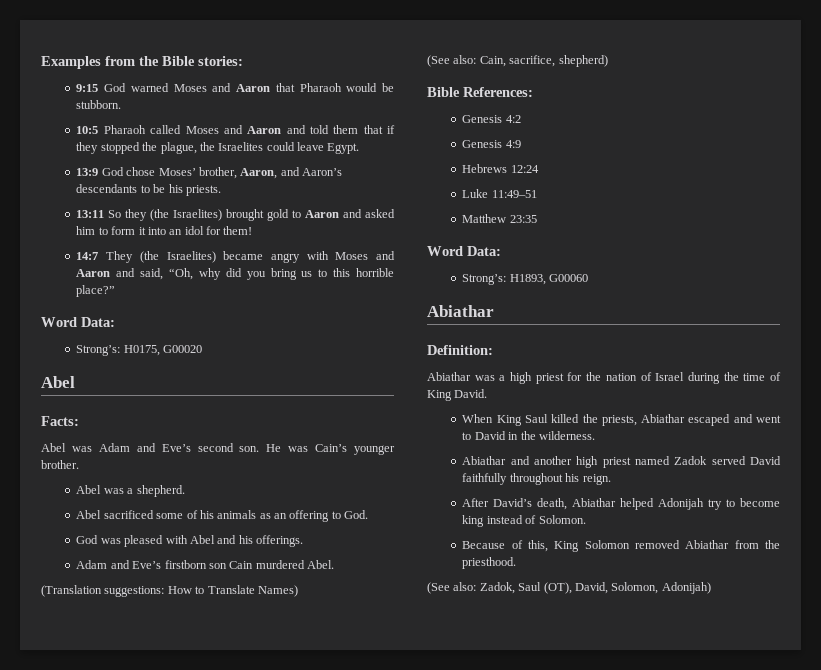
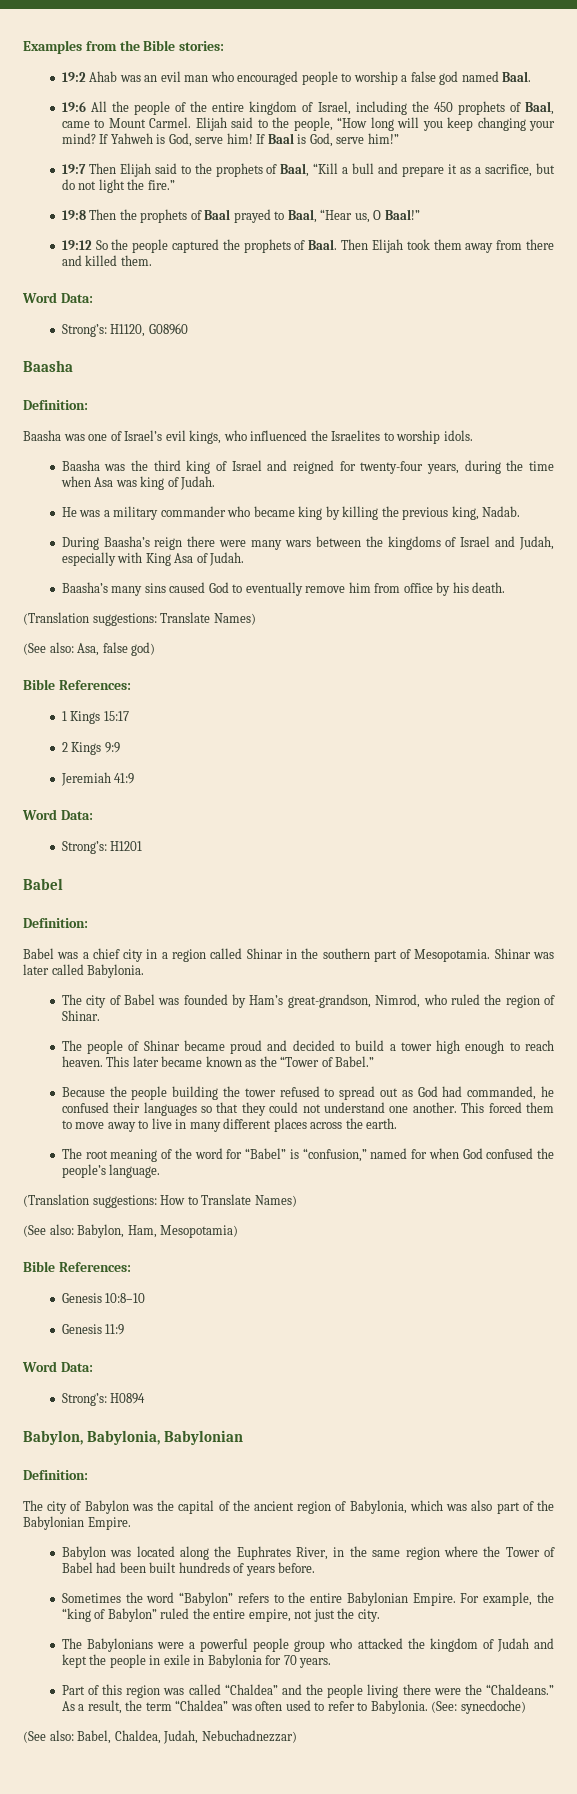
- 9:15 God warned Moses and Aaron that Pharaoh would be stubborn.
- 10:5 Pharaoh called Moses and Aaron and told them that if they stopped the plague, the Israelites could leave Egypt.
- 13:9 God chose Moses’ brother, Aaron, and Aaron’s descendants to be his priests.
- 13:11 So they (the Israelites) brought gold to Aaron and asked him to form it into an idol for them!
- 14:7 They (the Israelites) became angry with Moses and Aaron and said, “Oh, why did you bring us to this horrible place?”
+ 19:2 Ahab was an evil man who encouraged people to worship a false god named Baal.
+ 19:6 All the people of the entire kingdom of Israel, including the 450 prophets of Baal, came to Mount Carmel. Elijah said to the people, “How long will you keep changing your mind? If Yahweh is God, serve him! If Baal is God, serve him!”
+ 19:7 Then Elijah said to the prophets of Baal, “Kill a bull and prepare it as a sacrifice, but do not light the fire.”
+ 19:8 Then the prophets of Baal prayed to Baal, “Hear us, O Baal!”
+ 19:12 So the people captured the prophets of Baal. Then Elijah took them away from there and killed them.
  Word Data:
- Strong’s: H0175, G00020
- Abel
- Facts:
- Abel was Adam and Eve’s second son. He was Cain’s younger brother.
- Abel was a shepherd.
- Abel sacrificed some of his animals as an offering to God.
- God was pleased with Abel and his offerings.
- Adam and Eve’s firstborn son Cain murdered Abel.
+ Strong’s: H1120, G08960
+ Baasha
+ Definition:
+ Baasha was one of Israel’s evil kings, who influenced the Israelites to worship idols.
+ Baasha was the third king of Israel and reigned for twenty-four years, during the time when Asa was king of Judah.
+ He was a military commander who became king by killing the previous king, Nadab.
+ During Baasha’s reign there were many wars between the kingdoms of Israel and Judah, especially with King Asa of Judah.
+ Baasha’s many sins caused God to eventually remove him from office by his death.
+ (Translation suggestions: Translate Names)
+ (See also: Asa, false god)
+ Bible References:
+ 1 Kings 15:17
+ 2 Kings 9:9
+ Jeremiah 41:9
+ Word Data:
+ Strong’s: H1201
+ Babel
+ Definition:
+ Babel was a chief city in a region called Shinar in the southern part of Mesopotamia. Shinar was later called Babylonia.
+ The city of Babel was founded by Ham’s great-grandson, Nimrod, who ruled the region of Shinar.
+ The people of Shinar became proud and decided to build a tower high enough to reach heaven. This later became known as the “Tower of Babel.”
+ Because the people building the tower refused to spread out as God had commanded, he confused their languages so that they could not understand one another. This forced them to move away to live in many different places across the earth.
+ The root meaning of the word for “Babel” is “confusion,” named for when God confused the people’s language.
- (See also: Cain, sacrifice, shepherd)
+ (See also: Babylon, Ham, Mesopotamia)
- Genesis 4:2
- Genesis 4:9
- Hebrews 12:24
- Luke 11:49–51
- Matthew 23:35
+ Genesis 10:8–10
+ Genesis 11:9
  Word Data:
- Strong’s: H1893, G00060
- Abiathar
+ Strong’s: H0894
+ Babylon, Babylonia, Babylonian
  Definition:
- Abiathar was a high priest for the nation of Israel during the time of King David.
- When King Saul killed the priests, Abiathar escaped and went to David in the wilderness.
- Abiathar and another high priest named Zadok served David faithfully throughout his reign.
- After David’s death, Abiathar helped Adonijah try to become king instead of Solomon.
- Because of this, King Solomon removed Abiathar from the priesthood.
- (See also: Zadok, Saul (OT), David, Solomon, Adonijah)
+ The city of Babylon was the capital of the ancient region of Babylonia, which was also part of the Babylonian Empire.
+ Babylon was located along the Euphrates River, in the same region where the Tower of Babel had been built hundreds of years before.
+ Sometimes the word “Babylon” refers to the entire Babylonian Empire. For example, the “king of Babylon” ruled the entire empire, not just the city.
+ The Babylonians were a powerful people group who attacked the kingdom of Judah and kept the people in exile in Babylonia for 70 years.
+ Part of this region was called “Chaldea” and the people living there were the “Chaldeans.” As a result, the term “Chaldea” was often used to refer to Babylonia. (See: synecdoche)
+ (See also: Babel, Chaldea, Judah, Nebuchadnezzar)

